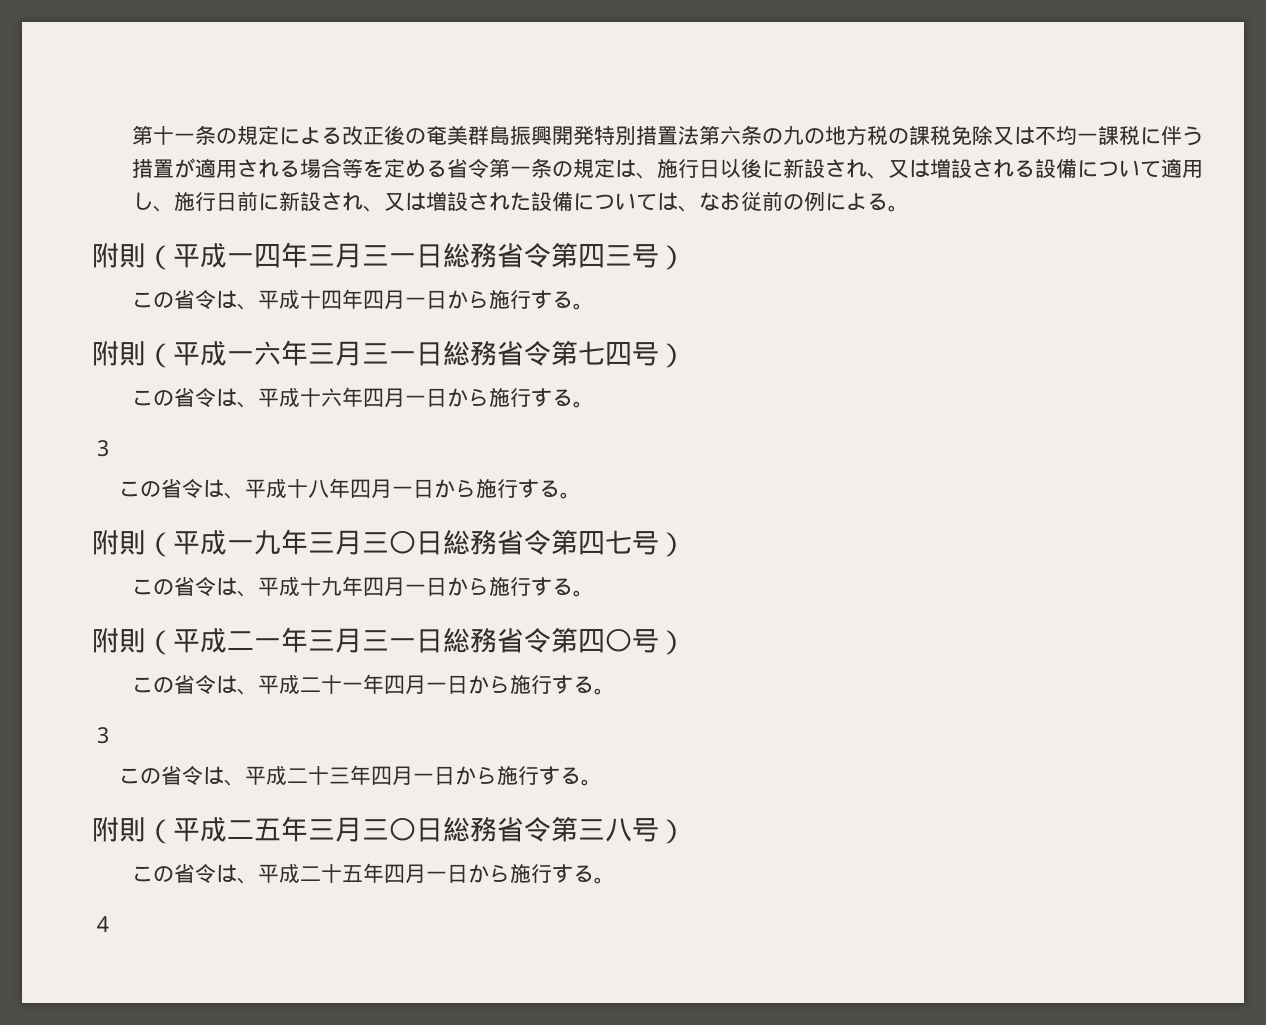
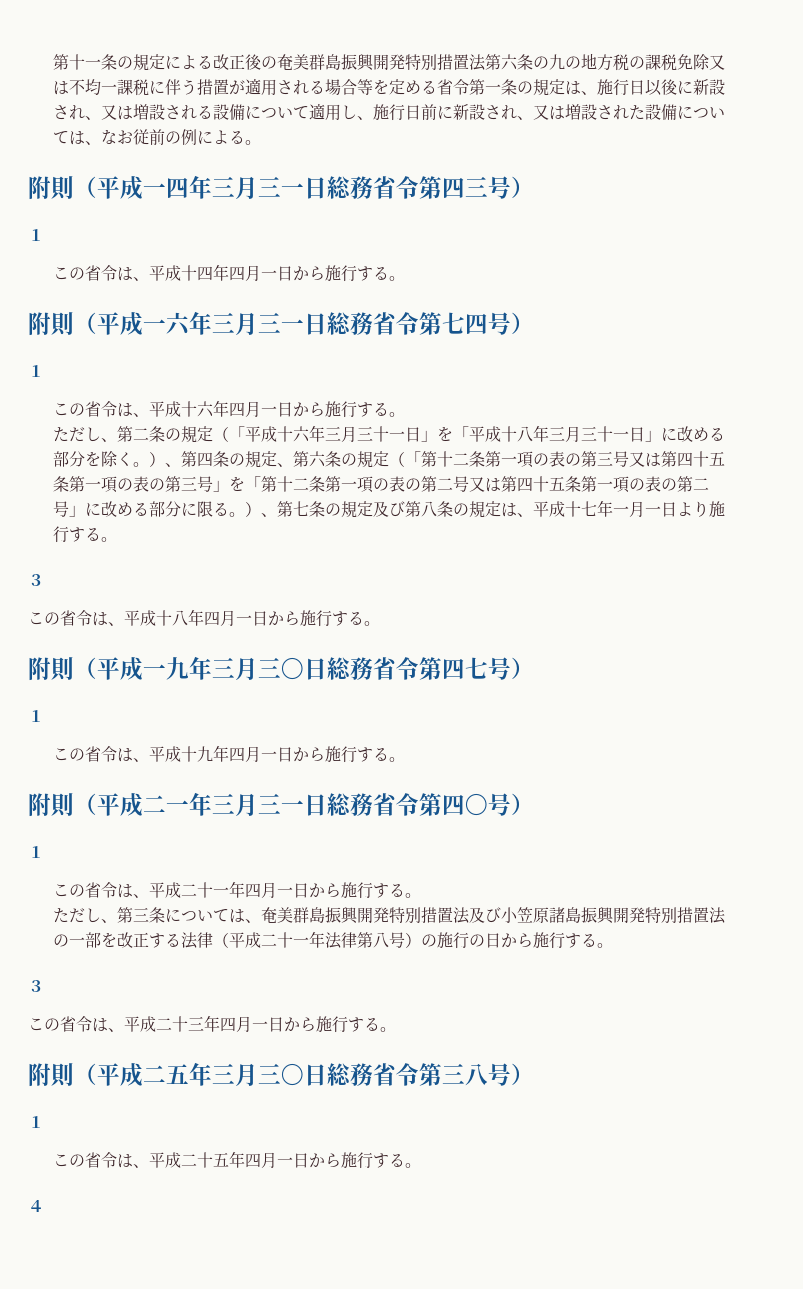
  附則（平成一四年三月三一日総務省令第四三号）
+ １
  附則（平成一六年三月三一日総務省令第七四号）
+ １
+ ただし、第二条の規定（「平成十六年三月三十一日」を「平成十八年三月三十一日」に改める部分を除く。）、第四条の規定、第六条の規定（「第十二条第一項の表の第三号又は第四十五条第一項の表の第三号」を「第十二条第一項の表の第二号又は第四十五条第一項の表の第二号」に改める部分に限る。）、第七条の規定及び第八条の規定は、平成十七年一月一日より施行する。
  附則（平成一九年三月三〇日総務省令第四七号）
+ １
  附則（平成二一年三月三一日総務省令第四〇号）
+ １
+ ただし、第三条については、奄美群島振興開発特別措置法及び小笠原諸島振興開発特別措置法の一部を改正する法律（平成二十一年法律第八号）の施行の日から施行する。
  附則（平成二五年三月三〇日総務省令第三八号）
+ １

